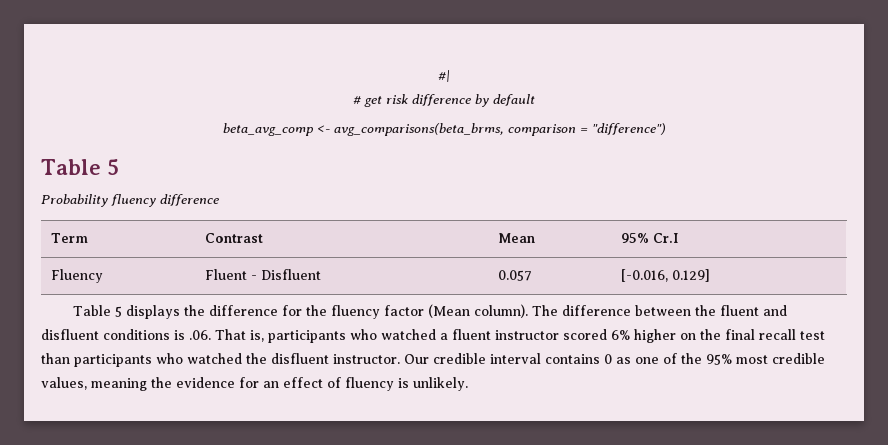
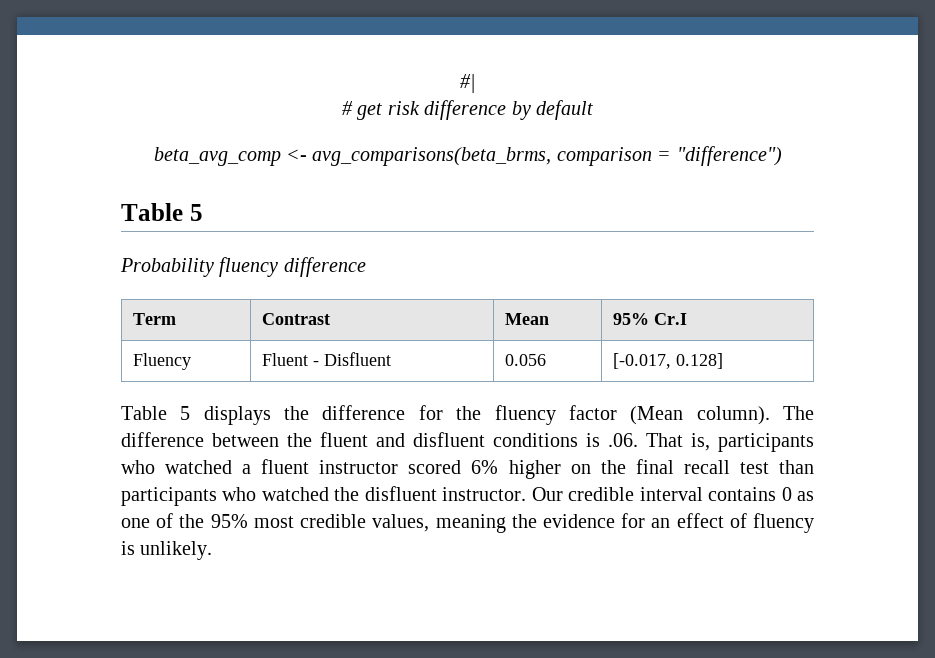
- Fluency | Fluent - Disfluent | 0.057 | [-0.016, 0.129]
+ Fluency | Fluent - Disfluent | 0.056 | [-0.017, 0.128]

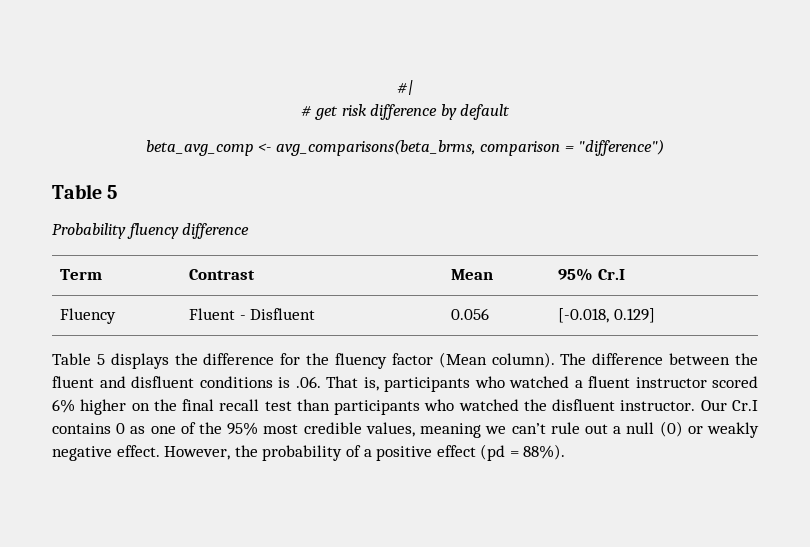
- Fluency | Fluent - Disfluent | 0.056 | [-0.017, 0.128]
+ Fluency | Fluent - Disfluent | 0.056 | [-0.018, 0.129]
- Our credible interval contains 0 as one of the 95% most credible values, meaning the evidence for an effect of fluency is unlikely.
+ Our Cr.I contains 0 as one of the 95% most credible values, meaning we can’t rule out a null (0) or weakly negative effect. However, the probability of a positive effect (pd = 88%).

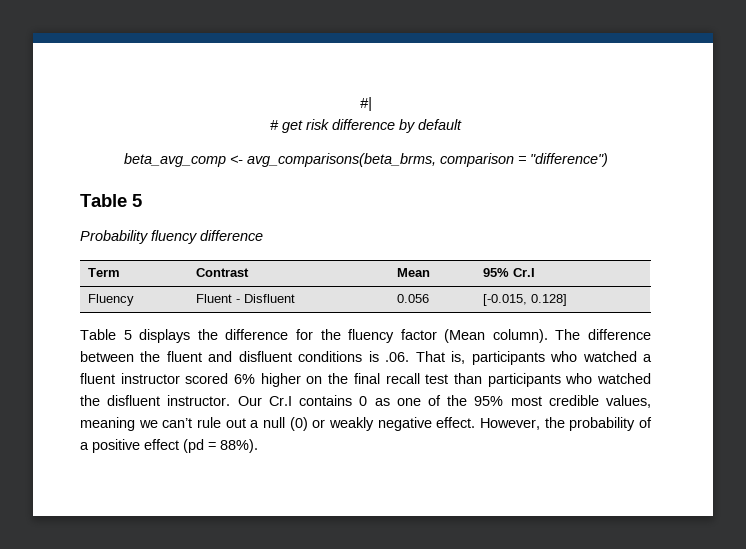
- Fluency | Fluent - Disfluent | 0.056 | [-0.018, 0.129]
+ Fluency | Fluent - Disfluent | 0.056 | [-0.015, 0.128]

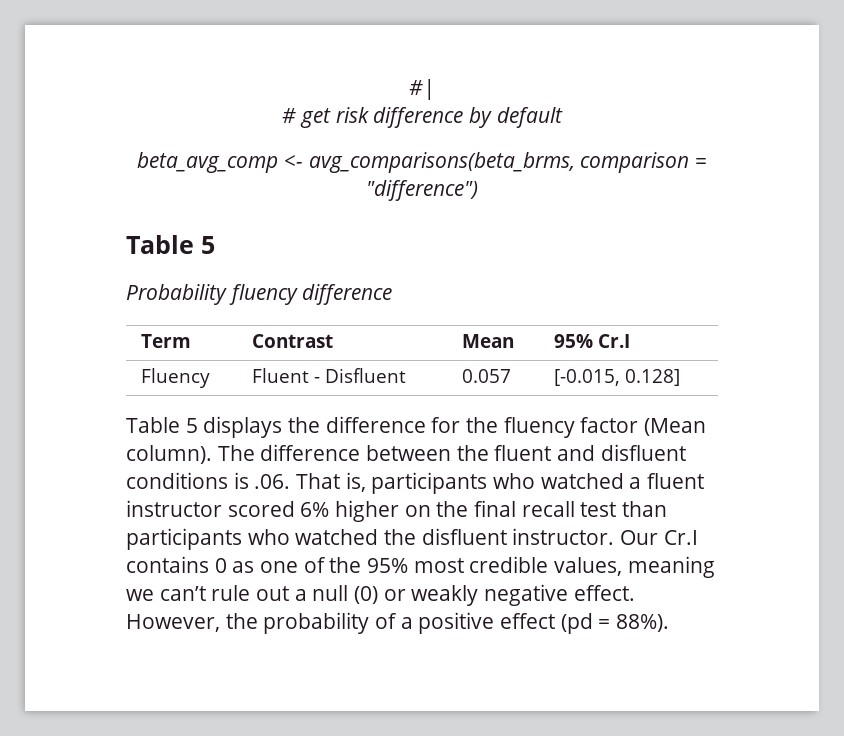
- Fluency | Fluent - Disfluent | 0.056 | [-0.015, 0.128]
+ Fluency | Fluent - Disfluent | 0.057 | [-0.015, 0.128]

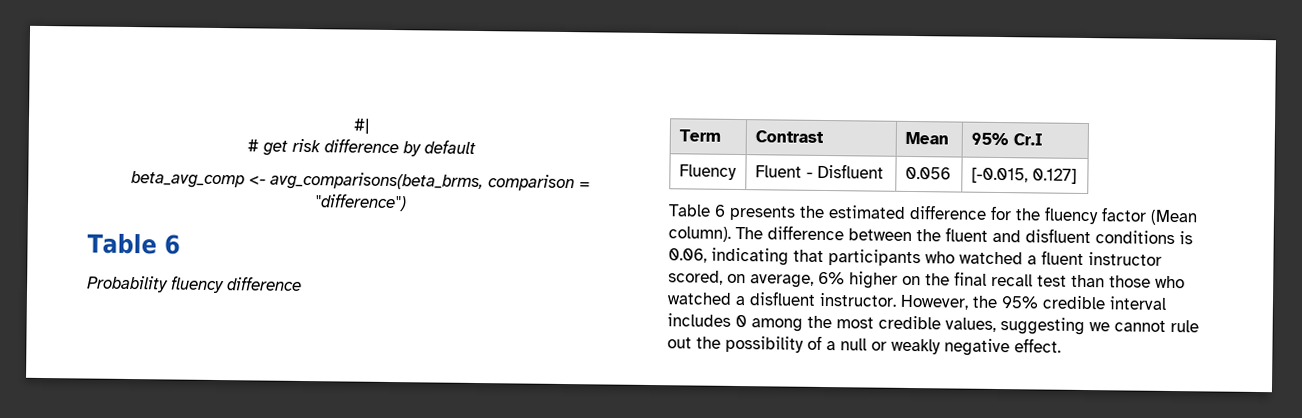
  beta_avg_comp <- avg_comparisons(beta_brms, comparison = "difference")
- Table 5
+ Table 6
- Fluency | Fluent - Disfluent | 0.057 | [-0.015, 0.128]
- Table 5 displays the difference for the fluency factor (Mean column).
+ Fluency | Fluent - Disfluent | 0.056 | [-0.015, 0.127]
+ Table 6 presents the estimated difference for the fluency factor (Mean column).
- The difference between the fluent and disfluent conditions is .06. That is, participants who watched a fluent instructor scored 6% higher on the final recall test than participants who watched the disfluent instructor.
+ The difference between the fluent and disfluent conditions is 0.06, indicating that participants who watched a fluent instructor scored, on average, 6% higher on the final recall test than those who watched a disfluent instructor.
- Our Cr.I contains 0 as one of the 95% most credible values, meaning we can’t rule out a null (0) or weakly negative effect. However, the probability of a positive effect (pd = 88%).
+ However, the 95% credible interval includes 0 among the most credible values, suggesting we cannot rule out the possibility of a null or weakly negative effect.

